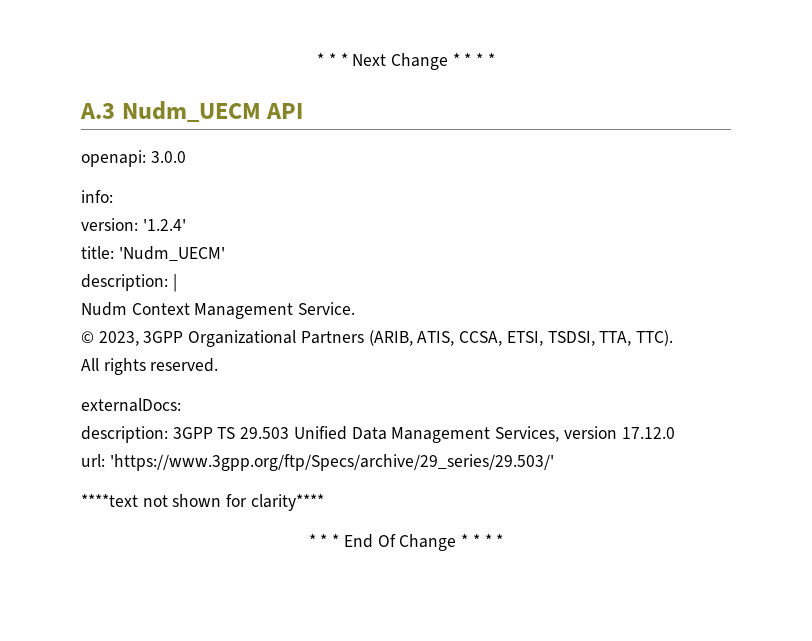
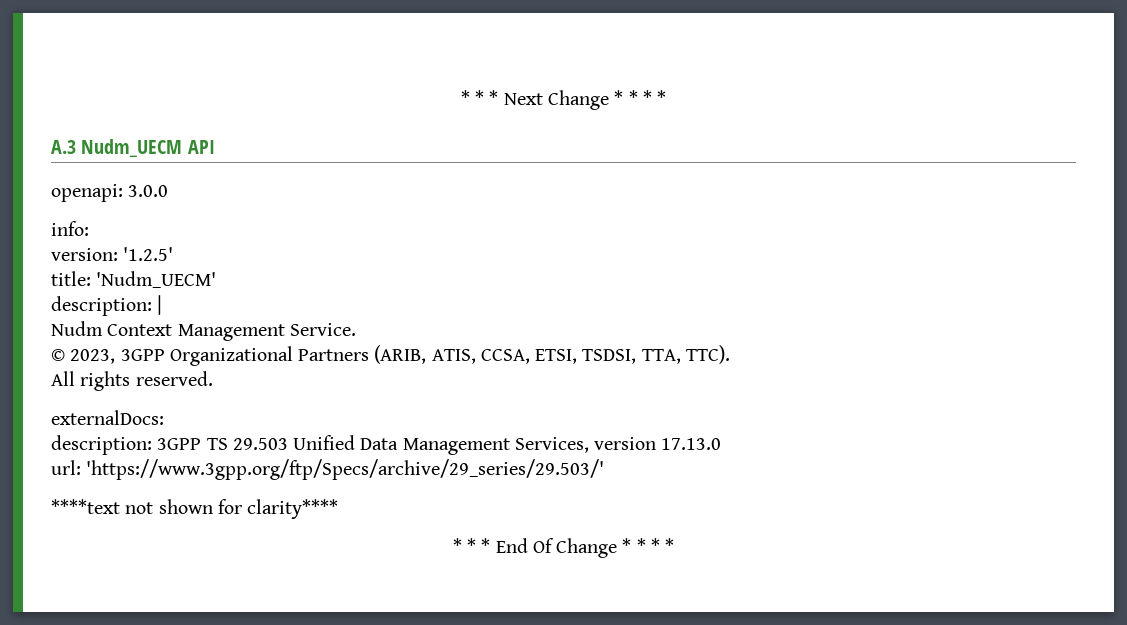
- version: '1.2.4'
+ version: '1.2.5'
- description: 3GPP TS 29.503 Unified Data Management Services, version 17.12.0
+ description: 3GPP TS 29.503 Unified Data Management Services, version 17.13.0

